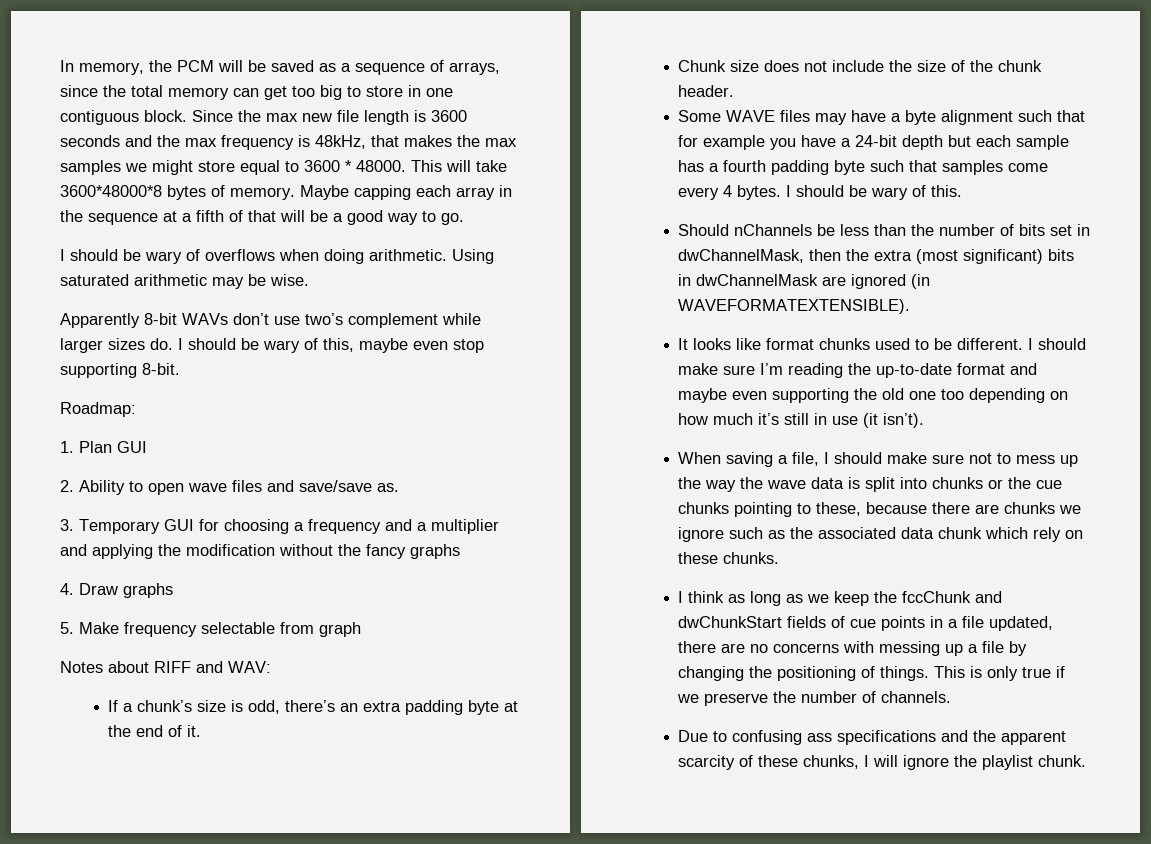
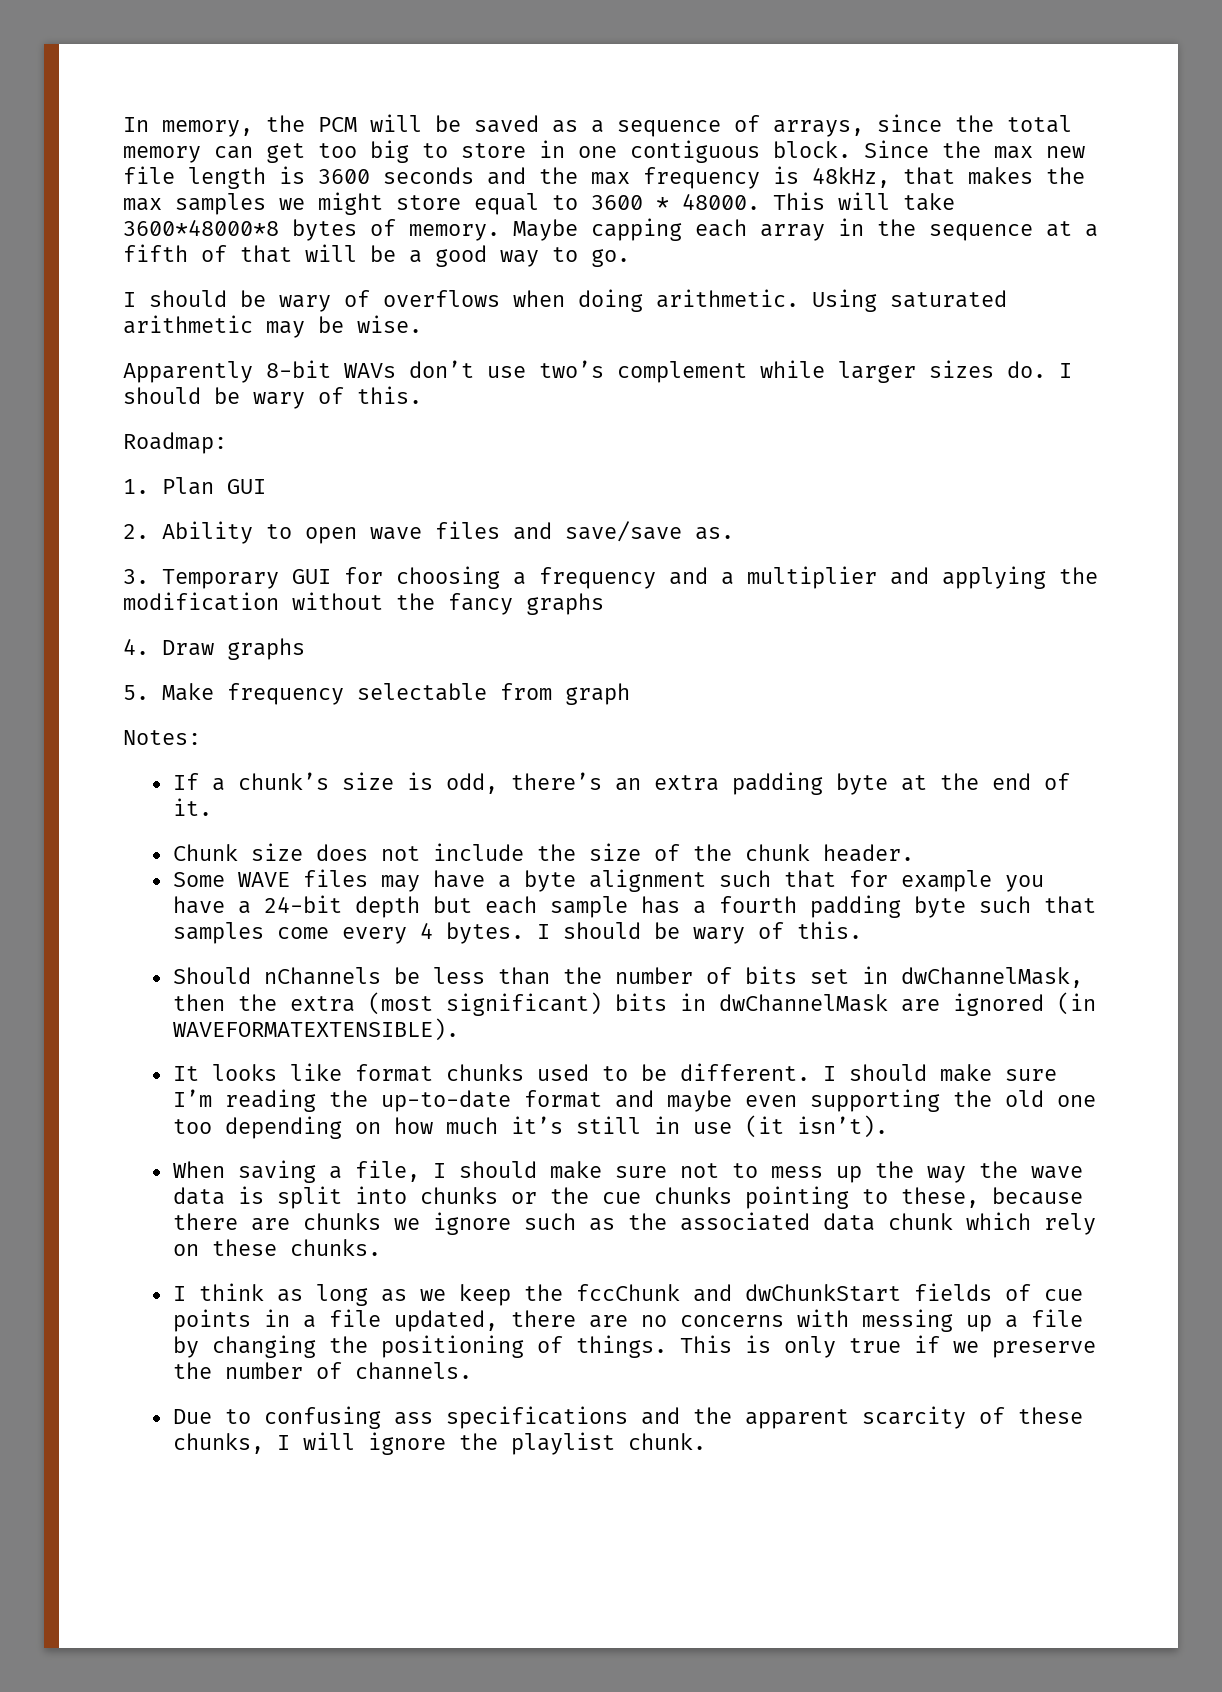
- Apparently 8-bit WAVs don’t use two’s complement while larger sizes do. I should be wary of this, maybe even stop supporting 8-bit.
+ Apparently 8-bit WAVs don’t use two’s complement while larger sizes do. I should be wary of this.
- Notes about RIFF and WAV:
+ Notes:

